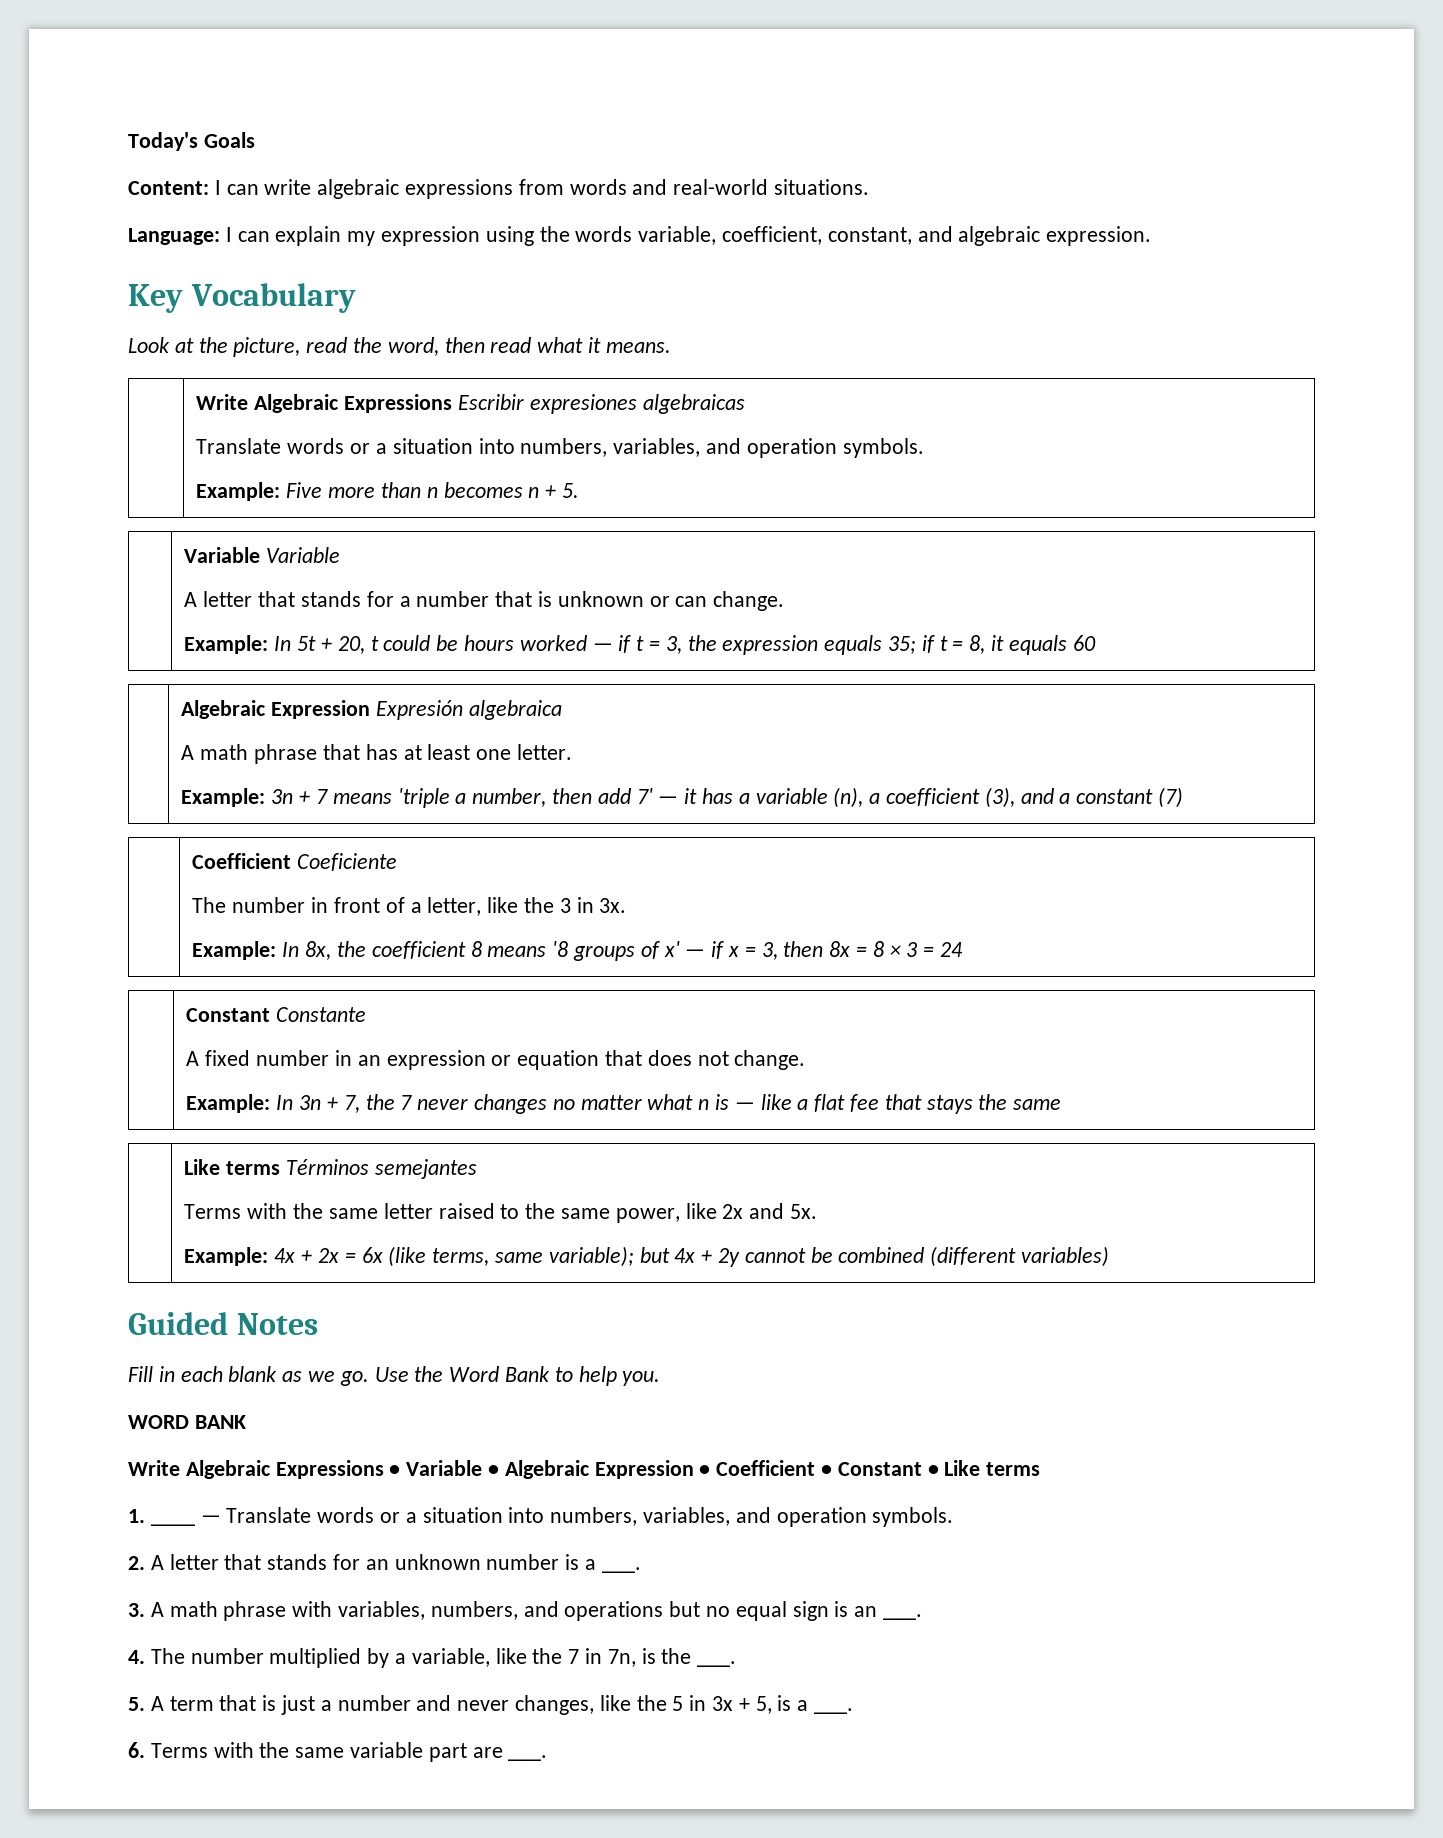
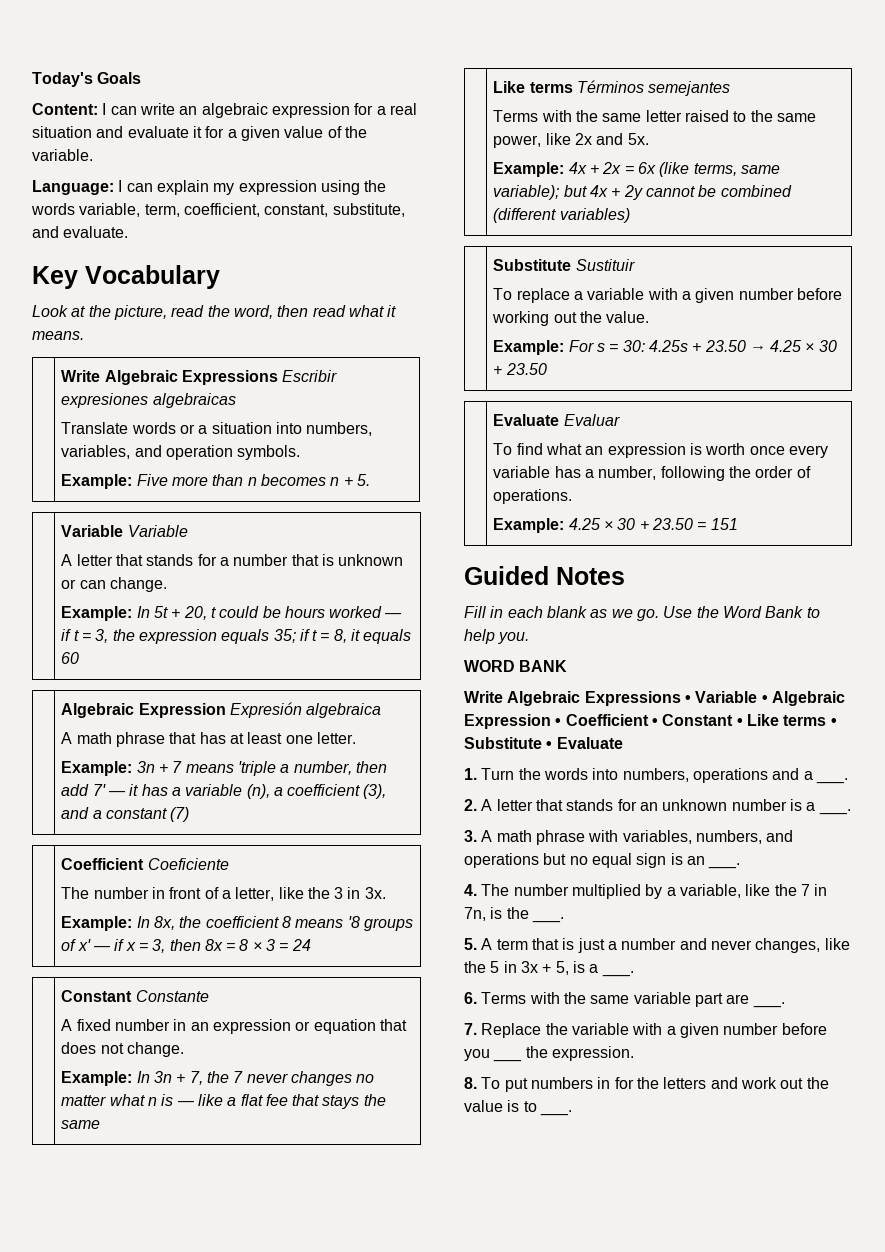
- Content: I can write algebraic expressions from words and real-world situations.
+ Content: I can write an algebraic expression for a real situation and evaluate it for a given value of the variable.
- Language: I can explain my expression using the words variable, coefficient, constant, and algebraic expression.
+ Language: I can explain my expression using the words variable, term, coefficient, constant, substitute, and evaluate.
+ | Substitute Sustituir
+ To replace a variable with a given number before working out the value.
+ Example: For s = 30: 4.25s + 23.50 → 4.25 × 30 + 23.50
+ | Evaluate Evaluar
+ To find what an expression is worth once every variable has a number, following the order of operations.
+ Example: 4.25 × 30 + 23.50 = 151
- Write Algebraic Expressions • Variable • Algebraic Expression • Coefficient • Constant • Like terms
- 1. ____ — Translate words or a situation into numbers, variables, and operation symbols.
+ Write Algebraic Expressions • Variable • Algebraic Expression • Coefficient • Constant • Like terms • Substitute • Evaluate
+ 1. Turn the words into numbers, operations and a ___.
+ 7. Replace the variable with a given number before you ___ the expression.
+ 8. To put numbers in for the letters and work out the value is to ___.

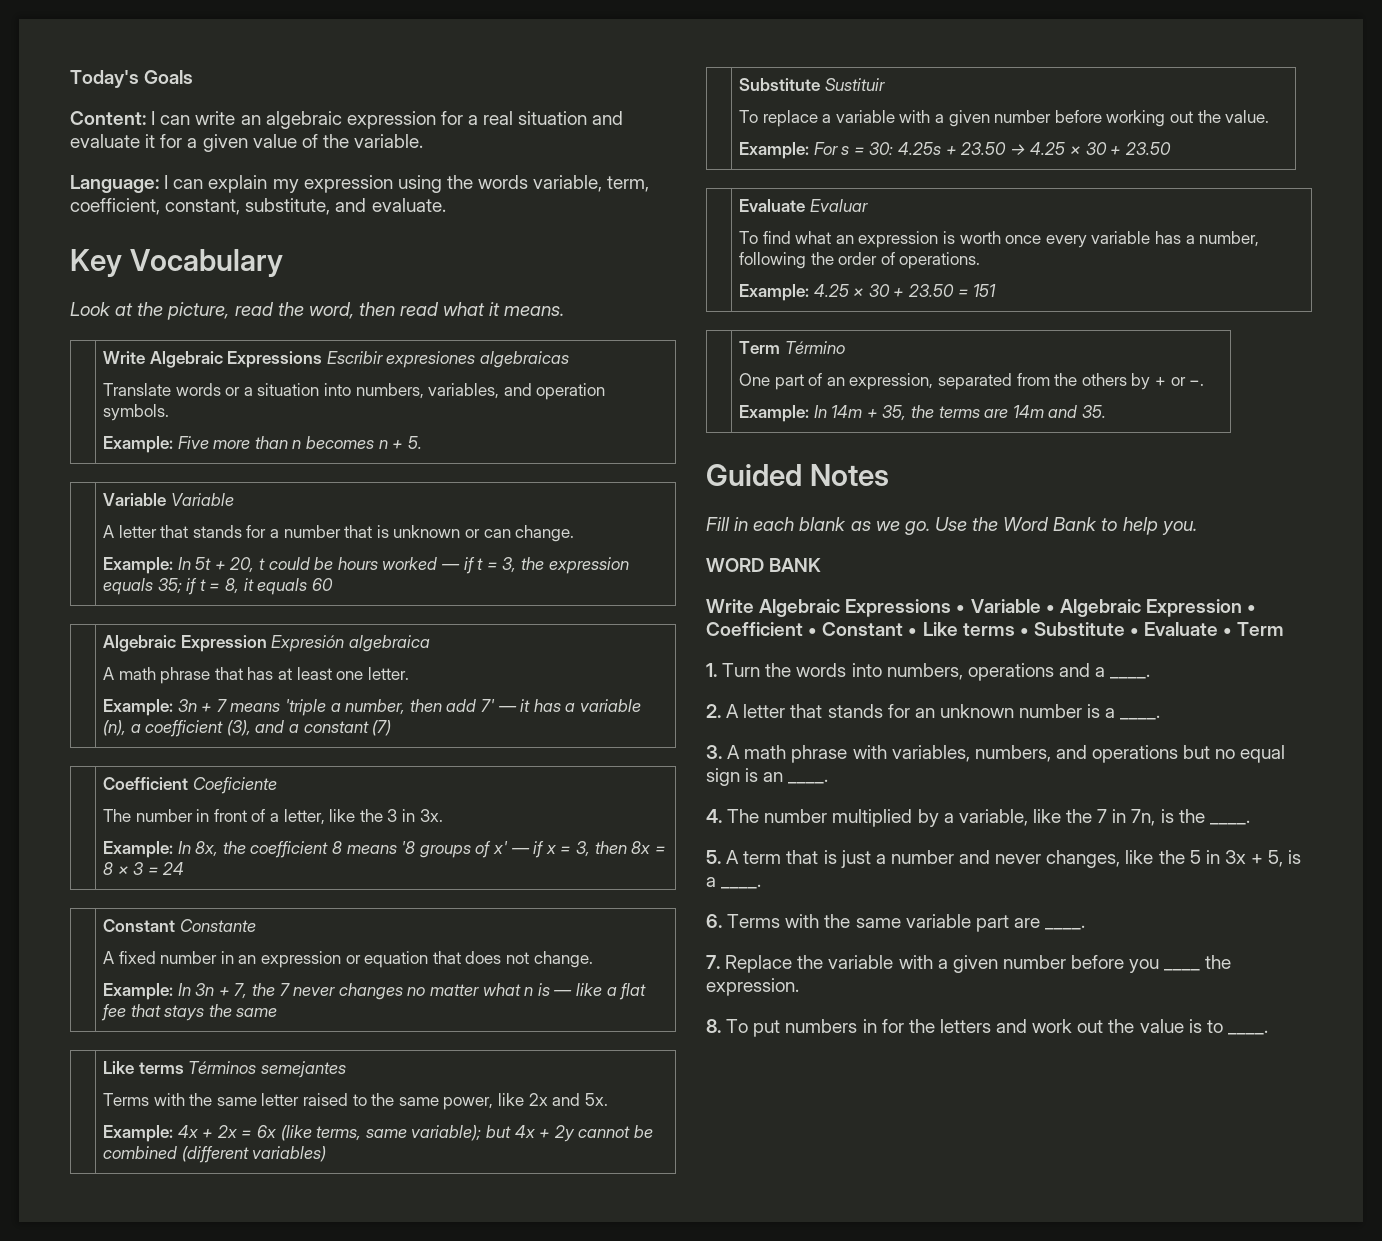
+ | Term Término
+ One part of an expression, separated from the others by + or −.
+ Example: In 14m + 35, the terms are 14m and 35.
- Write Algebraic Expressions • Variable • Algebraic Expression • Coefficient • Constant • Like terms • Substitute • Evaluate
+ Write Algebraic Expressions • Variable • Algebraic Expression • Coefficient • Constant • Like terms • Substitute • Evaluate • Term
- 1. Turn the words into numbers, operations and a ___.
+ 1. Turn the words into numbers, operations and a ____.
- 2. A letter that stands for an unknown number is a ___.
+ 2. A letter that stands for an unknown number is a ____.
- 3. A math phrase with variables, numbers, and operations but no equal sign is an ___.
+ 3. A math phrase with variables, numbers, and operations but no equal sign is an ____.
- 4. The number multiplied by a variable, like the 7 in 7n, is the ___.
+ 4. The number multiplied by a variable, like the 7 in 7n, is the ____.
- 5. A term that is just a number and never changes, like the 5 in 3x + 5, is a ___.
+ 5. A term that is just a number and never changes, like the 5 in 3x + 5, is a ____.
- 6. Terms with the same variable part are ___.
+ 6. Terms with the same variable part are ____.
- 7. Replace the variable with a given number before you ___ the expression.
+ 7. Replace the variable with a given number before you ____ the expression.
- 8. To put numbers in for the letters and work out the value is to ___.
+ 8. To put numbers in for the letters and work out the value is to ____.

